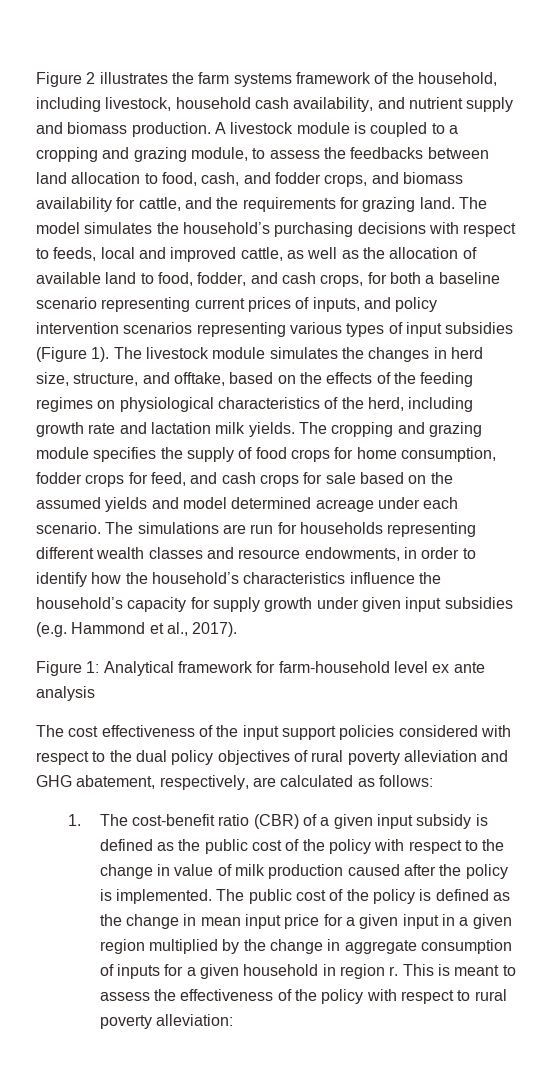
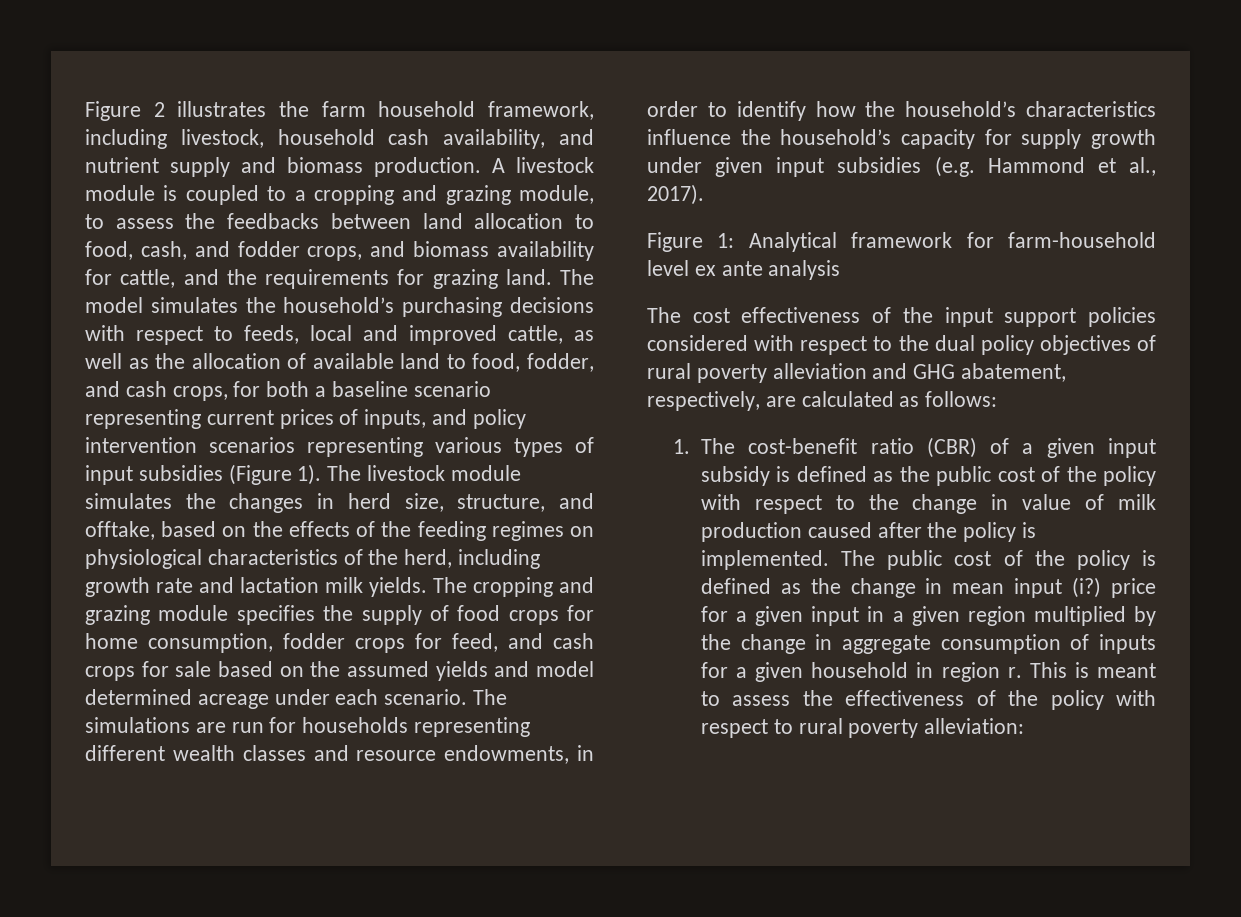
- Figure 2 illustrates the farm systems framework of the household, including livestock, household cash availability, and nutrient supply and biomass production.
+ Figure 2 illustrates the farm household framework, including livestock, household cash availability, and nutrient supply and biomass production.
- The public cost of the policy is defined as the change in mean input price for a given input in a given region multiplied by the change in aggregate consumption of inputs for a given household in region r.
+ The public cost of the policy is defined as the change in mean input (i?) price for a given input in a given region multiplied by the change in aggregate consumption of inputs for a given household in region r.

